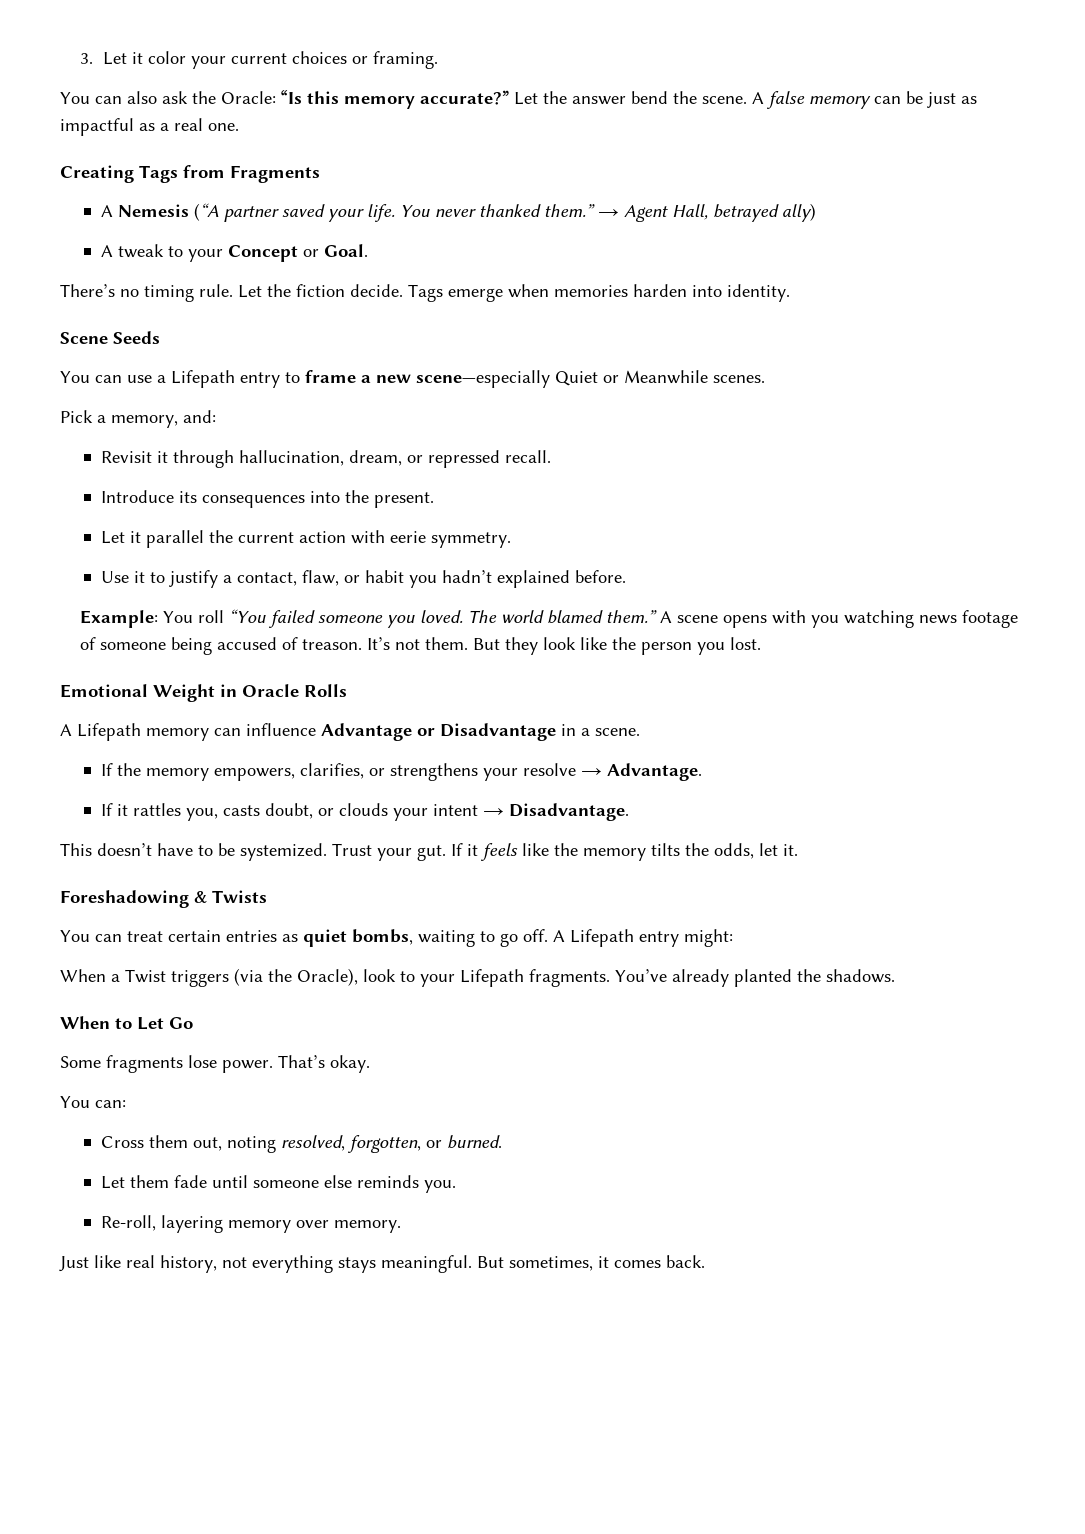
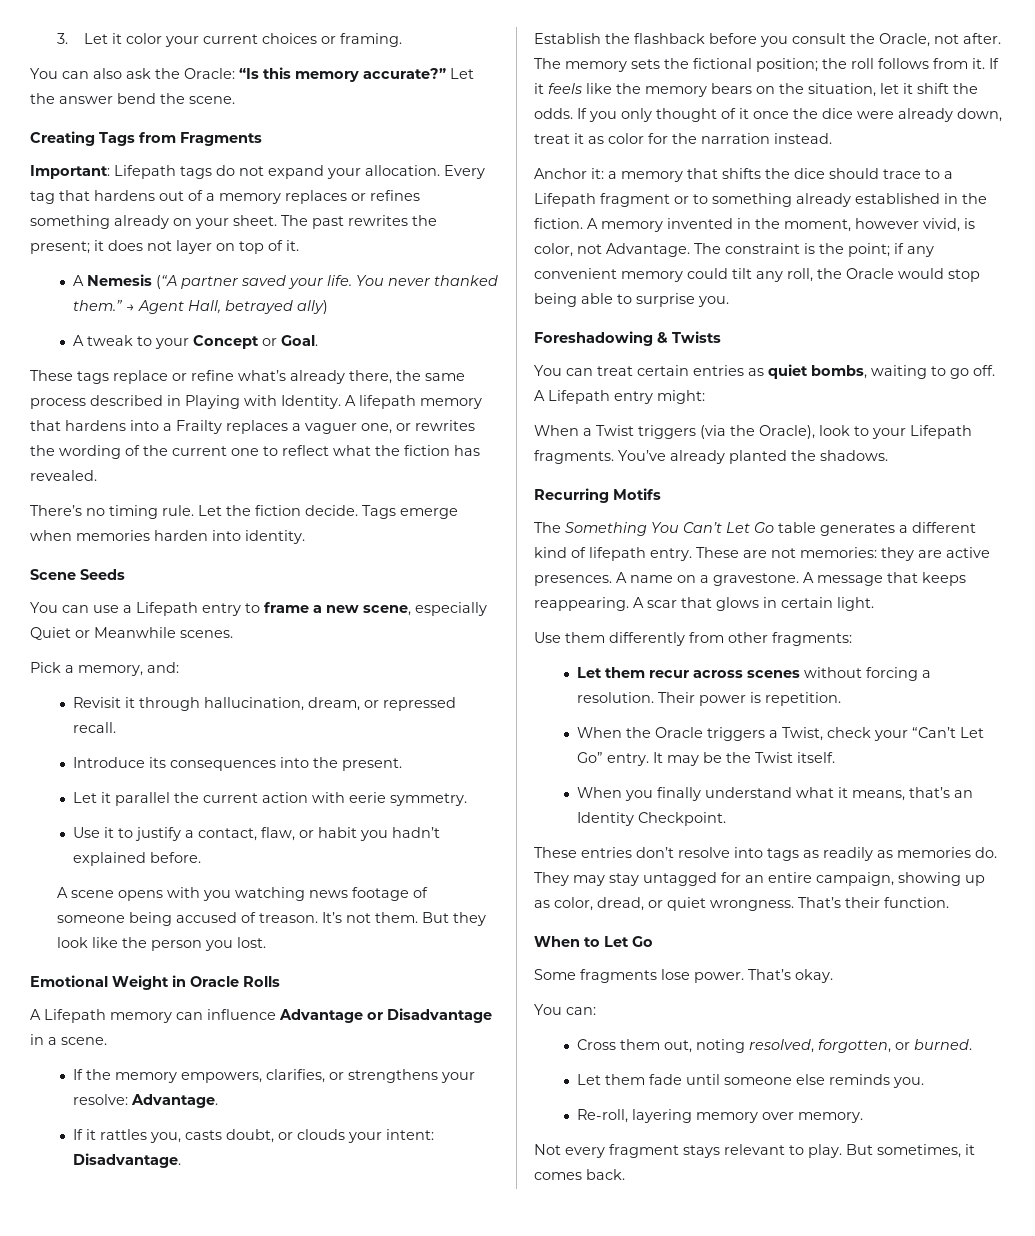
- Let the answer bend the scene. A false memory can be just as impactful as a real one.
+ Let the answer bend the scene.
  Creating Tags from Fragments
+ Important: Lifepath tags do not expand your allocation. Every tag that hardens out of a memory replaces or refines something already on your sheet. The past rewrites the present; it does not layer on top of it.
+ These tags replace or refine what’s already there, the same process described in Playing with Identity. A lifepath memory that hardens into a Frailty replaces a vaguer one, or rewrites the wording of the current one to reflect what the fiction has revealed.
- You can use a Lifepath entry to frame a new scene—especially Quiet or Meanwhile scenes.
+ You can use a Lifepath entry to frame a new scene, especially Quiet or Meanwhile scenes.
- Example: You roll “You failed someone you loved. The world blamed them.”
- If the memory empowers, clarifies, or strengthens your resolve → Advantage.
+ If the memory empowers, clarifies, or strengthens your resolve: Advantage.
- If it rattles you, casts doubt, or clouds your intent → Disadvantage.
+ If it rattles you, casts doubt, or clouds your intent: Disadvantage.
- This doesn’t have to be systemized. Trust your gut.
+ Establish the flashback before you consult the Oracle, not after. The memory sets the fictional position; the roll follows from it.
- If it feels like the memory tilts the odds, let it.
+ If it feels like the memory bears on the situation, let it shift the odds. If you only thought of it once the dice were already down, treat it as color for the narration instead.
+ Anchor it: a memory that shifts the dice should trace to a Lifepath fragment or to something already established in the fiction. A memory invented in the moment, however vivid, is color, not Advantage. The constraint is the point; if any convenient memory could tilt any roll, the Oracle would stop being able to surprise you.
+ Recurring Motifs
+ The Something You Can’t Let Go table generates a different kind of lifepath entry. These are not memories: they are active presences. A name on a gravestone. A message that keeps reappearing. A scar that glows in certain light.
+ Use them differently from other fragments:
+ Let them recur across scenes without forcing a resolution. Their power is repetition.
+ When the Oracle triggers a Twist, check your “Can’t Let Go” entry. It may be the Twist itself.
+ When you finally understand what it means, that’s an Identity Checkpoint.
+ These entries don’t resolve into tags as readily as memories do. They may stay untagged for an entire campaign, showing up as color, dread, or quiet wrongness. That’s their function.
- Just like real history, not everything stays meaningful.
+ Not every fragment stays relevant to play.

